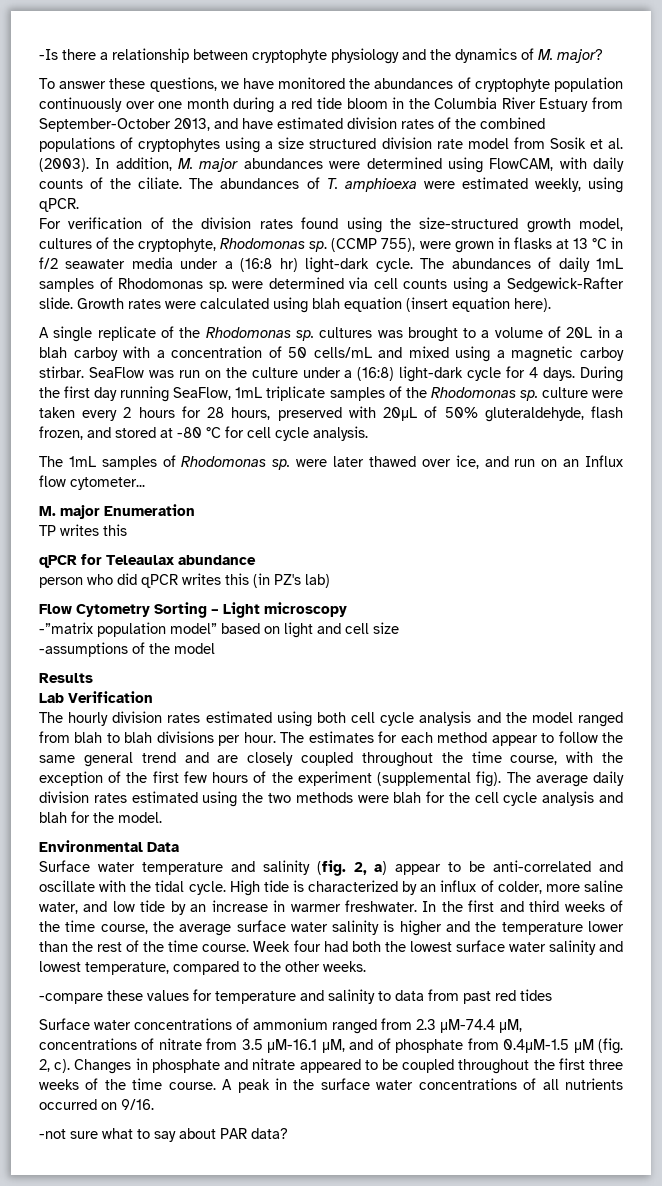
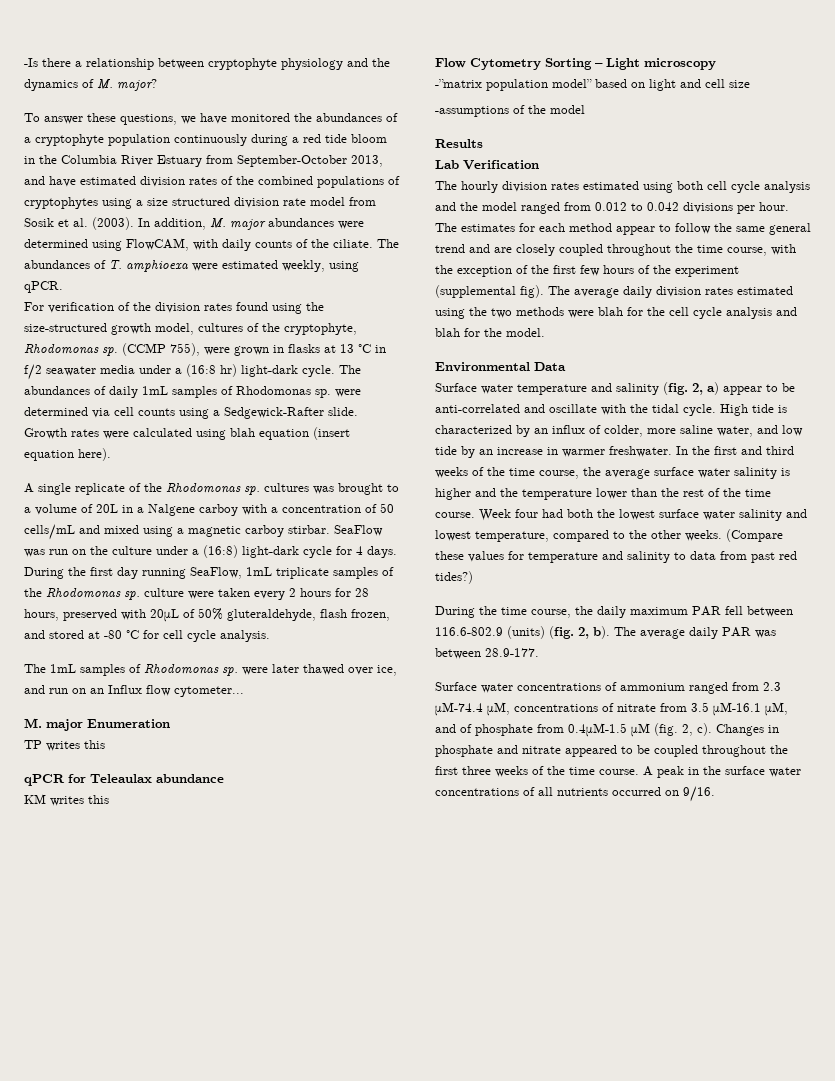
- To answer these questions, we have monitored the abundances of cryptophyte population continuously over one month during a red tide bloom in the Columbia River Estuary from September-October 2013, and have estimated division rates of the combined populations of cryptophytes using a size structured division rate model from Sosik et al. (2003).
+ To answer these questions, we have monitored the abundances of a cryptophyte population continuously during a red tide bloom in the Columbia River Estuary from September-October 2013, and have estimated division rates of the combined populations of cryptophytes using a size structured division rate model from Sosik et al. (2003).
- A single replicate of the Rhodomonas sp. cultures was brought to a volume of 20L in a blah carboy with a concentration of 50 cells/mL and mixed using a magnetic carboy stirbar.
+ A single replicate of the Rhodomonas sp. cultures was brought to a volume of 20L in a Nalgene carboy with a concentration of 50 cells/mL and mixed using a magnetic carboy stirbar.
- person who did qPCR writes this (in PZ's lab)
+ KM writes this
- The hourly division rates estimated using both cell cycle analysis and the model ranged from blah to blah divisions per hour.
+ The hourly division rates estimated using both cell cycle analysis and the model ranged from 0.012 to 0.042 divisions per hour.
- Week four had both the lowest surface water salinity and lowest temperature, compared to the other weeks.
- -compare these values for temperature and salinity to data from past red tides
+ Week four had both the lowest surface water salinity and lowest temperature, compared to the other weeks. (Compare these values for temperature and salinity to data from past red tides?)
+ During the time course, the daily maximum PAR fell between 116.6-802.9 (units) (fig. 2, b). The average daily PAR was between 28.9-177.
- -not sure what to say about PAR data?

